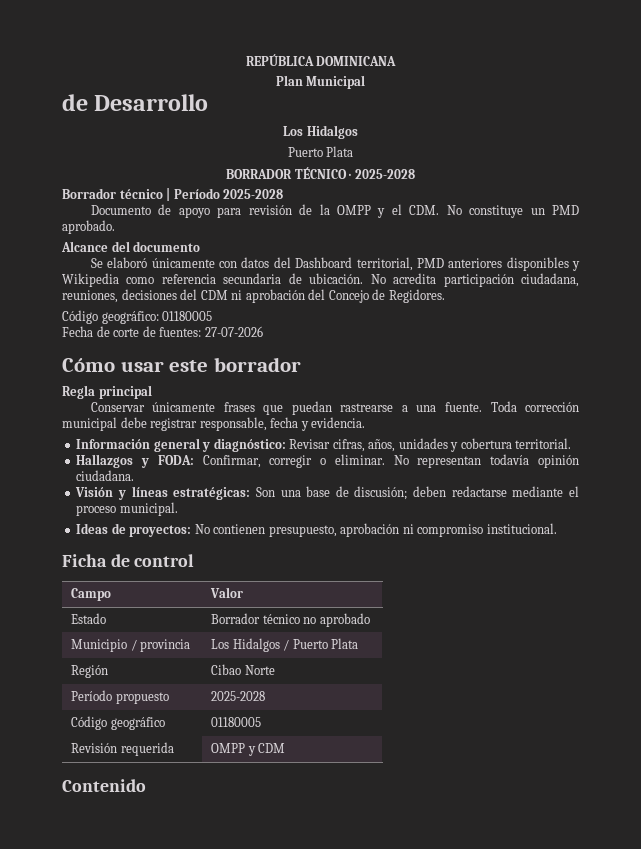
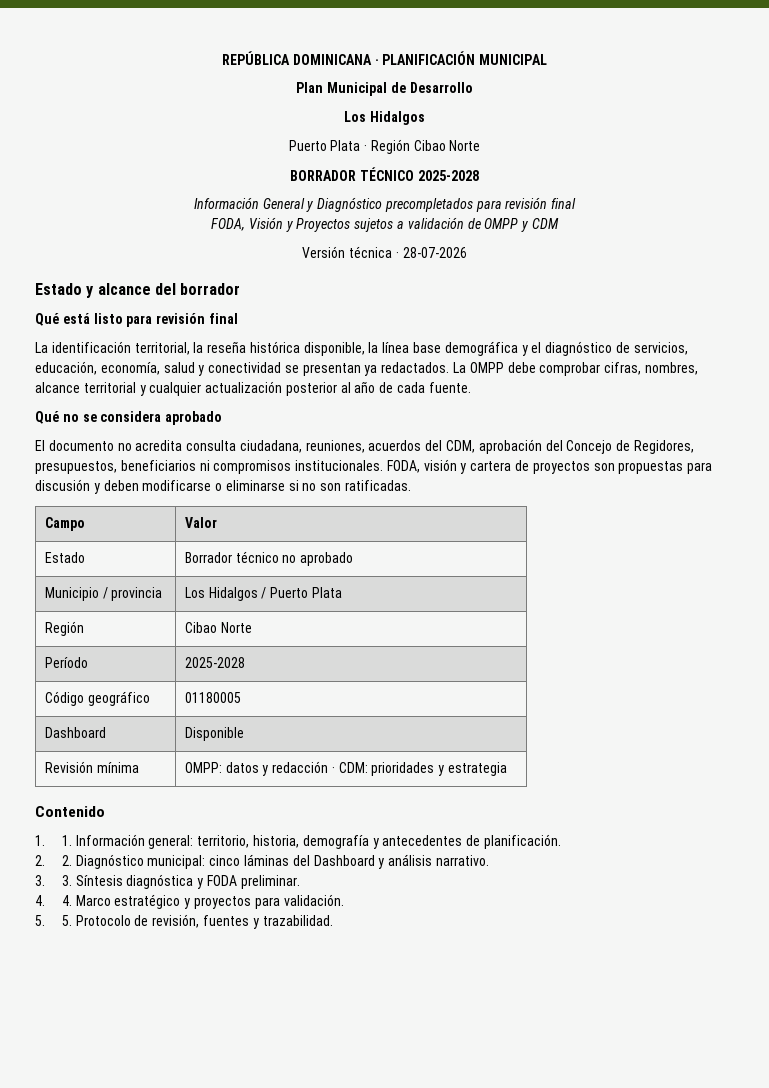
- REPÚBLICA DOMINICANA
+ REPÚBLICA DOMINICANA · PLANIFICACIÓN MUNICIPAL
- Plan Municipal
- de Desarrollo
+ Plan Municipal de Desarrollo
  Los Hidalgos
- Puerto Plata
+ Puerto Plata · Región Cibao Norte
- BORRADOR TÉCNICO · 2025-2028
- Borrador técnico | Período 2025-2028
- Documento de apoyo para revisión de la OMPP y el CDM. No constituye un PMD aprobado.
- Alcance del documento
- Se elaboró únicamente con datos del Dashboard territorial, PMD anteriores disponibles y Wikipedia como referencia secundaria de ubicación. No acredita participación ciudadana, reuniones, decisiones del CDM ni aprobación del Concejo de Regidores.
- Código geográfico: 01180005
- Fecha de corte de fuentes: 27-07-2026
- Cómo usar este borrador
- Regla principal
- Conservar únicamente frases que puedan rastrearse a una fuente. Toda corrección municipal debe registrar responsable, fecha y evidencia.
- Información general y diagnóstico: Revisar cifras, años, unidades y cobertura territorial.
- Hallazgos y FODA: Confirmar, corregir o eliminar. No representan todavía opinión ciudadana.
- Visión y líneas estratégicas: Son una base de discusión; deben redactarse mediante el proceso municipal.
- Ideas de proyectos: No contienen presupuesto, aprobación ni compromiso institucional.
- Ficha de control
+ BORRADOR TÉCNICO 2025-2028
+ Información General y Diagnóstico precompletados para revisión final
+ FODA, Visión y Proyectos sujetos a validación de OMPP y CDM
+ Versión técnica · 28-07-2026
+ Estado y alcance del borrador
+ Qué está listo para revisión final
+ La identificación territorial, la reseña histórica disponible, la línea base demográfica y el diagnóstico de servicios, educación, economía, salud y conectividad se presentan ya redactados. La OMPP debe comprobar cifras, nombres, alcance territorial y cualquier actualización posterior al año de cada fuente.
+ Qué no se considera aprobado
+ El documento no acredita consulta ciudadana, reuniones, acuerdos del CDM, aprobación del Concejo de Regidores, presupuestos, beneficiarios ni compromisos institucionales. FODA, visión y cartera de proyectos son propuestas para discusión y deben modificarse o eliminarse si no son ratificadas.
- Período propuesto | 2025-2028
+ Período | 2025-2028
+ Dashboard | Disponible
- Revisión requerida | OMPP y CDM
+ Revisión mínima | OMPP: datos y redacción · CDM: prioridades y estrategia
  Contenido
+ 1. 1. Información general: territorio, historia, demografía y antecedentes de planificación.
+ 2. 2. Diagnóstico municipal: cinco láminas del Dashboard y análisis narrativo.
+ 3. 3. Síntesis diagnóstica y FODA preliminar.
+ 4. 4. Marco estratégico y proyectos para validación.
+ 5. 5. Protocolo de revisión, fuentes y trazabilidad.

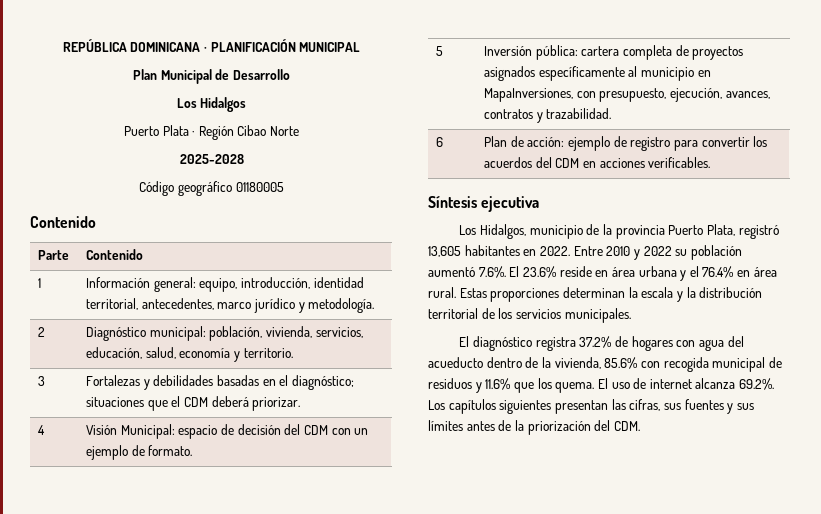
- BORRADOR TÉCNICO 2025-2028
- Información General y Diagnóstico precompletados para revisión final
- FODA, Visión y Proyectos sujetos a validación de OMPP y CDM
- Versión técnica · 28-07-2026
- Estado y alcance del borrador
- Qué está listo para revisión final
- La identificación territorial, la reseña histórica disponible, la línea base demográfica y el diagnóstico de servicios, educación, economía, salud y conectividad se presentan ya redactados. La OMPP debe comprobar cifras, nombres, alcance territorial y cualquier actualización posterior al año de cada fuente.
- Qué no se considera aprobado
- El documento no acredita consulta ciudadana, reuniones, acuerdos del CDM, aprobación del Concejo de Regidores, presupuestos, beneficiarios ni compromisos institucionales. FODA, visión y cartera de proyectos son propuestas para discusión y deben modificarse o eliminarse si no son ratificadas.
- Campo | Valor
- Estado | Borrador técnico no aprobado
- Municipio / provincia | Los Hidalgos / Puerto Plata
- Región | Cibao Norte
- Período | 2025-2028
- Código geográfico | 01180005
- Dashboard | Disponible
- Revisión mínima | OMPP: datos y redacción · CDM: prioridades y estrategia
+ 2025-2028
+ Código geográfico 01180005
  Contenido
- 1. 1. Información general: territorio, historia, demografía y antecedentes de planificación.
- 2. 2. Diagnóstico municipal: cinco láminas del Dashboard y análisis narrativo.
- 3. 3. Síntesis diagnóstica y FODA preliminar.
- 4. 4. Marco estratégico y proyectos para validación.
- 5. 5. Protocolo de revisión, fuentes y trazabilidad.
+ Parte | Contenido
+ 1 | Información general: equipo, introducción, identidad territorial, antecedentes, marco jurídico y metodología.
+ 2 | Diagnóstico municipal: población, vivienda, servicios, educación, salud, economía y territorio.
+ 3 | Fortalezas y debilidades basadas en el diagnóstico; situaciones que el CDM deberá priorizar.
+ 4 | Visión Municipal: espacio de decisión del CDM con un ejemplo de formato.
+ 5 | Inversión pública: cartera completa de proyectos asignados específicamente al municipio en MapaInversiones, con presupuesto, ejecución, avances, contratos y trazabilidad.
+ 6 | Plan de acción: ejemplo de registro para convertir los acuerdos del CDM en acciones verificables.
+ Síntesis ejecutiva
+ Los Hidalgos, municipio de la provincia Puerto Plata, registró 13,605 habitantes en 2022. Entre 2010 y 2022 su población aumentó 7.6%. El 23.6% reside en área urbana y el 76.4% en área rural. Estas proporciones determinan la escala y la distribución territorial de los servicios municipales.
+ El diagnóstico registra 37.2% de hogares con agua del acueducto dentro de la vivienda, 85.6% con recogida municipal de residuos y 11.6% que los quema. El uso de internet alcanza 69.2%. Los capítulos siguientes presentan las cifras, sus fuentes y sus límites antes de la priorización del CDM.

